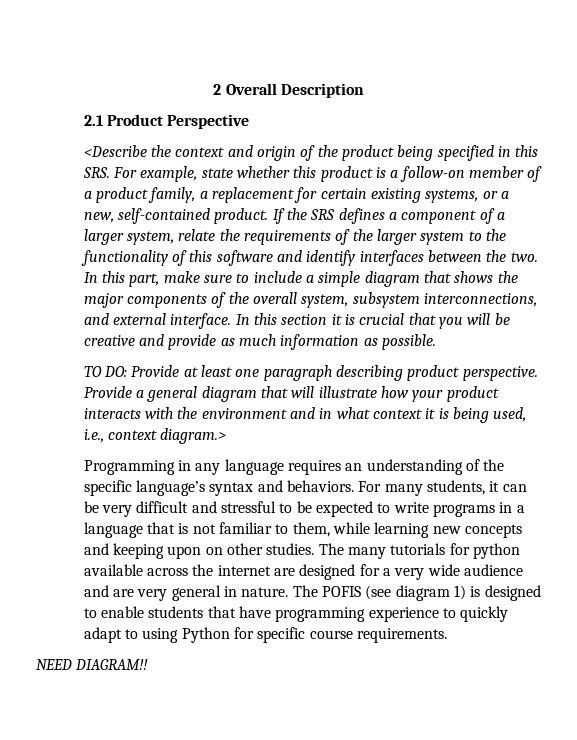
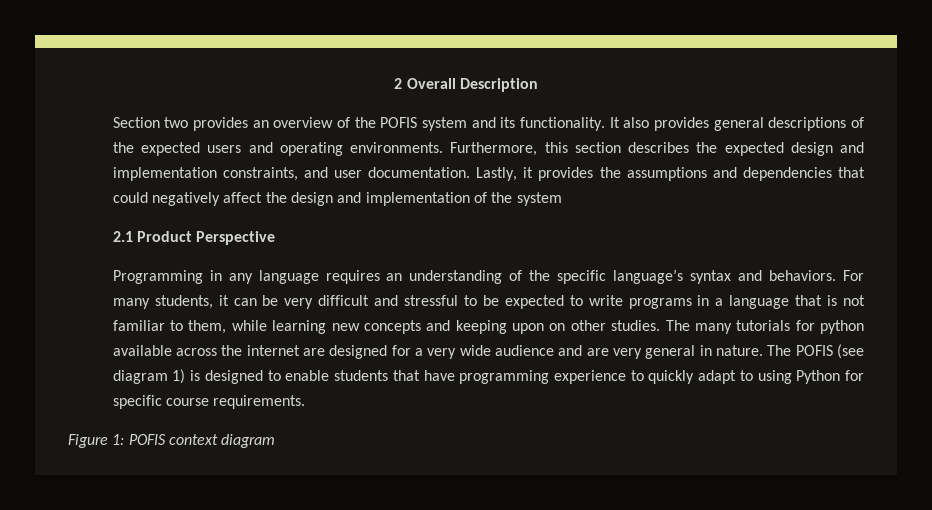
+ Section two provides an overview of the POFIS system and its functionality. It also provides general descriptions of the expected users and operating environments. Furthermore, this section describes the expected design and implementation constraints, and user documentation. Lastly, it provides the assumptions and dependencies that could negatively affect the design and implementation of the system
  2.1 Product Perspective
- <Describe the context and origin of the product being specified in this SRS. For example, state whether this product is a follow-on member of a product family, a replacement for certain existing systems, or a new, self-contained product. If the SRS defines a component of a larger system, relate the requirements of the larger system to the functionality of this software and identify interfaces between the two. In this part, make sure to include a simple diagram that shows the major components of the overall system, subsystem interconnections, and external interface. In this section it is crucial that you will be creative and provide as much information as possible.
- TO DO: Provide at least one paragraph describing product perspective. Provide a general diagram that will illustrate how your product interacts with the environment and in what context it is being used, i.e., context diagram.>
- NEED DIAGRAM!!
+ Figure 1: POFIS context diagram

